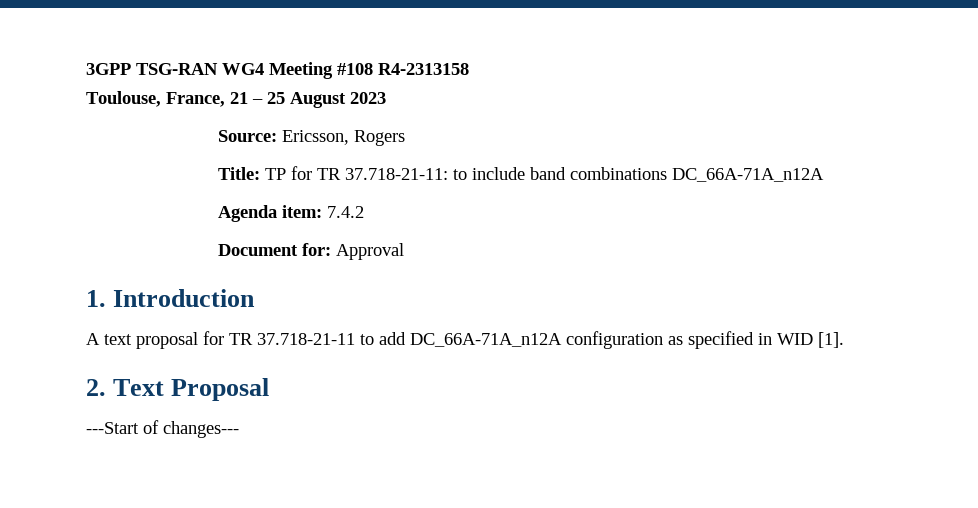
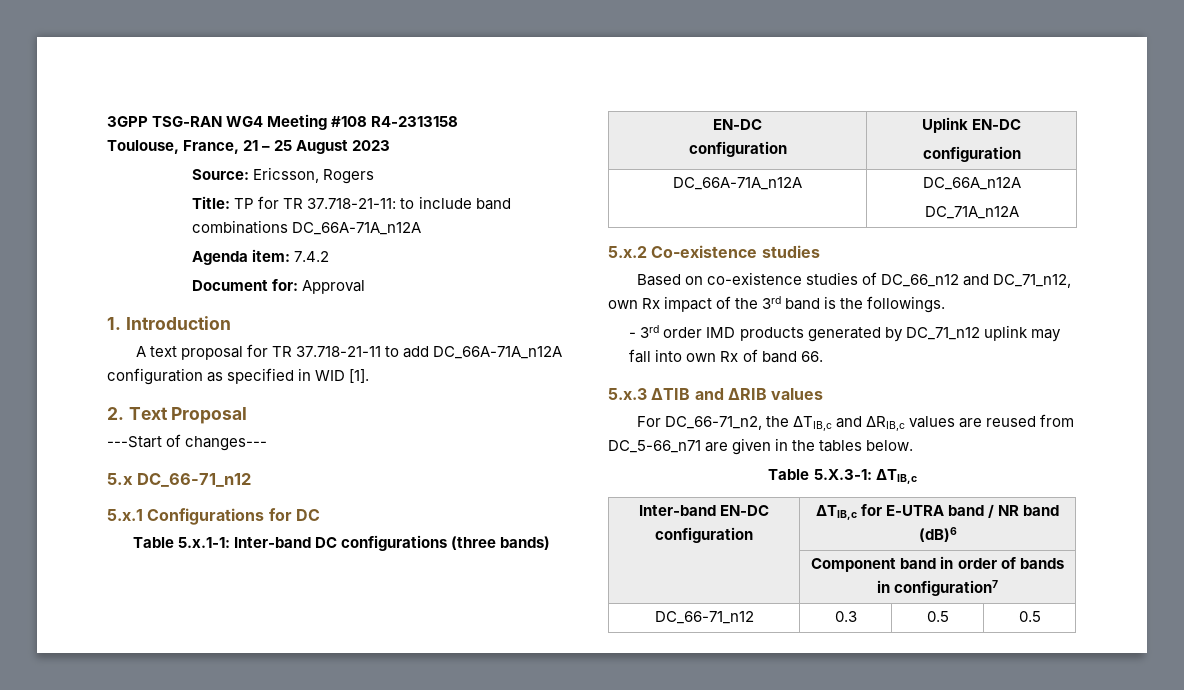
+ 5.x DC_66-71_n12
+ 5.x.1 Configurations for DC
+ Table 5.x.1-1: Inter-band DC configurations (three bands)
+ EN-DC
+ configuration | Uplink EN-DC
+ configuration
+ DC_66A-71A_n12A | DC_66A_n12A
+ DC_71A_n12A
+ 5.x.2 Co-existence studies
+ Based on co-existence studies of DC_66_n12 and DC_71_n12, own Rx impact of the 3rd band is the followings.
+ - 3rd order IMD products generated by DC_71_n12 uplink may fall into own Rx of band 66.
+ 5.x.3 ∆TIB and ∆RIB values
+ For DC_66-71_n2, the ΔTIB,c and ΔRIB,c values are reused from DC_5-66_n71 are given in the tables below.
+ Table 5.X.3-1: ΔTIB,c
+ Inter-band EN-DC configuration | ΔTIB,c for E-UTRA band / NR band (dB)6
+ | Component band in order of bands in configuration7
+ DC_66-71_n12 | 0.3 | 0.5 | 0.5

